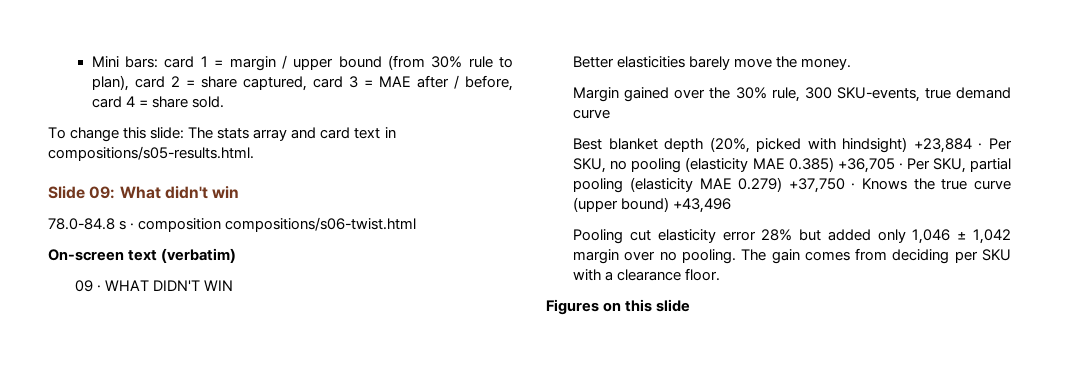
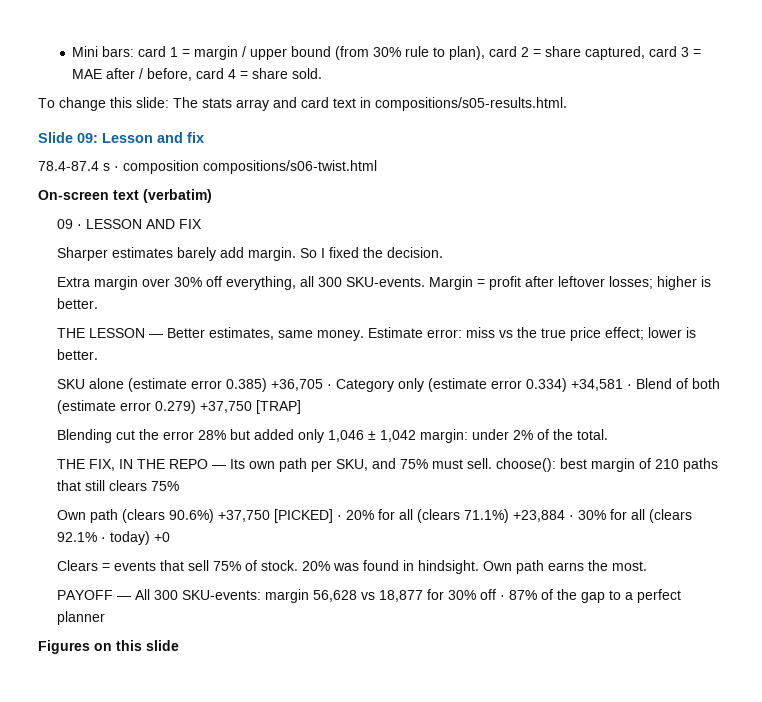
- Slide 09: What didn't win
- 78.0-84.8 s · composition compositions/s06-twist.html
+ Slide 09: Lesson and fix
+ 78.4-87.4 s · composition compositions/s06-twist.html
- 09 · WHAT DIDN'T WIN
- Better elasticities barely move the money.
- Margin gained over the 30% rule, 300 SKU-events, true demand curve
- Best blanket depth (20%, picked with hindsight) +23,884 · Per SKU, no pooling (elasticity MAE 0.385) +36,705 · Per SKU, partial pooling (elasticity MAE 0.279) +37,750 · Knows the true curve (upper bound) +43,496
- Pooling cut elasticity error 28% but added only 1,046 ± 1,042 margin over no pooling. The gain comes from deciding per SKU with a clearance floor.
+ 09 · LESSON AND FIX
+ Sharper estimates barely add margin. So I fixed the decision.
+ Extra margin over 30% off everything, all 300 SKU-events. Margin = profit after leftover losses; higher is better.
+ THE LESSON — Better estimates, same money. Estimate error: miss vs the true price effect; lower is better.
+ SKU alone (estimate error 0.385) +36,705 · Category only (estimate error 0.334) +34,581 · Blend of both (estimate error 0.279) +37,750 [TRAP]
+ Blending cut the error 28% but added only 1,046 ± 1,042 margin: under 2% of the total.
+ THE FIX, IN THE REPO — Its own path per SKU, and 75% must sell. choose(): best margin of 210 paths that still clears 75%
+ Own path (clears 90.6%) +37,750 [PICKED] · 20% for all (clears 71.1%) +23,884 · 30% for all (clears 92.1% · today) +0
+ Clears = events that sell 75% of stock. 20% was found in hindsight. Own path earns the most.
+ PAYOFF — All 300 SKU-events: margin 56,628 vs 18,877 for 30% off · 87% of the gap to a perfect planner

